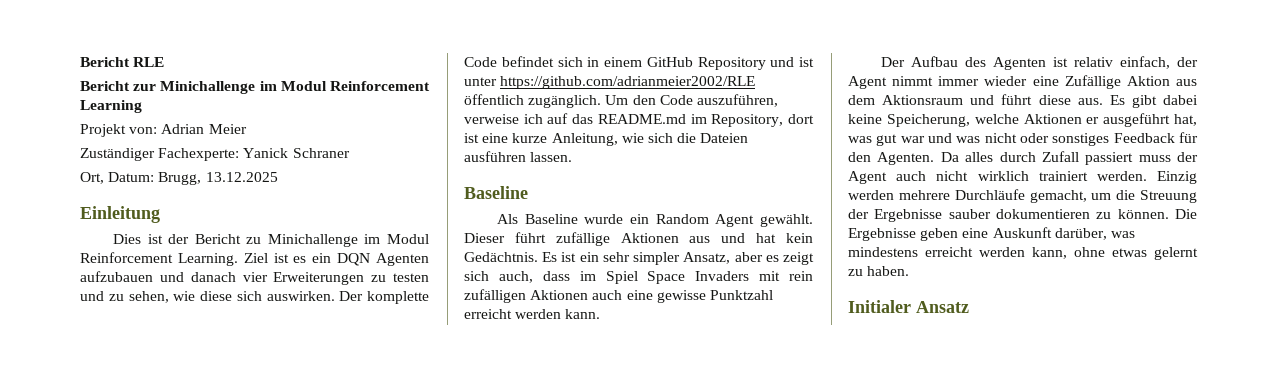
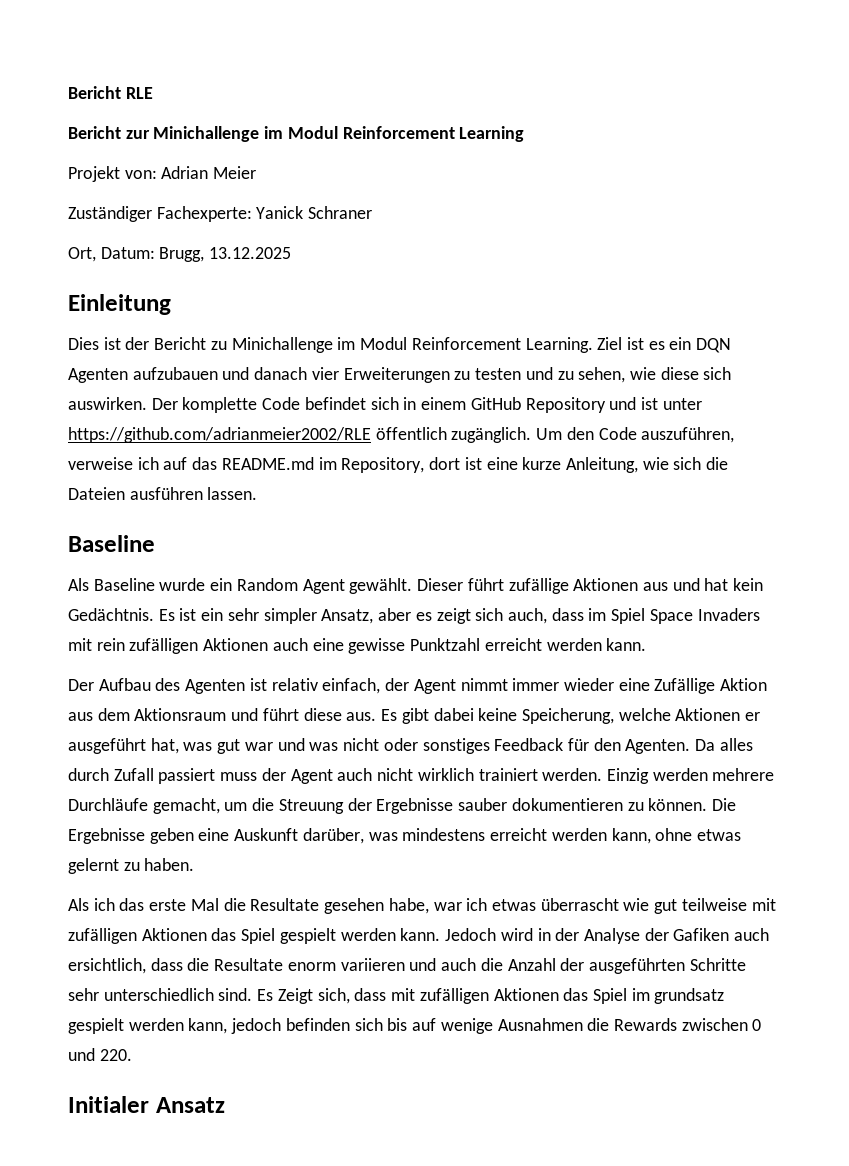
+ Als ich das erste Mal die Resultate gesehen habe, war ich etwas überrascht wie gut teilweise mit zufälligen Aktionen das Spiel gespielt werden kann. Jedoch wird in der Analyse der Gafiken auch ersichtlich, dass die Resultate enorm variieren und auch die Anzahl der ausgeführten Schritte sehr unterschiedlich sind. Es Zeigt sich, dass mit zufälligen Aktionen das Spiel im grundsatz gespielt werden kann, jedoch befinden sich bis auf wenige Ausnahmen die Rewards zwischen 0 und 220.

